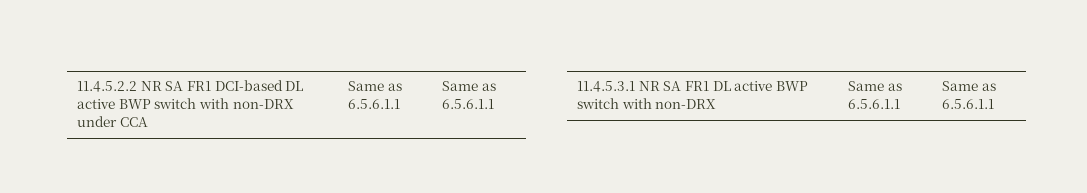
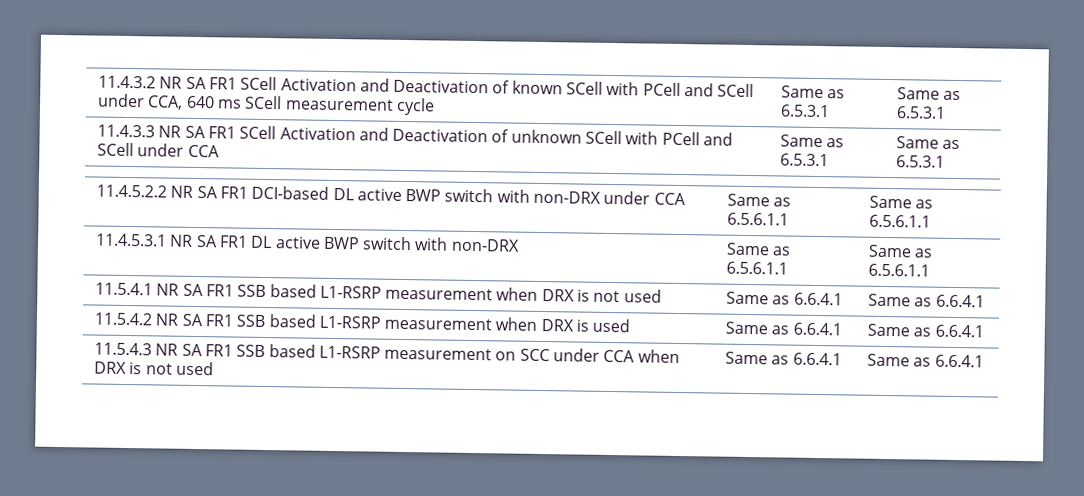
+ 11.4.3.2 NR SA FR1 SCell Activation and Deactivation of known SCell with PCell and SCell under CCA, 640 ms SCell measurement cycle | Same as 6.5.3.1 | Same as 6.5.3.1
+ 11.4.3.3 NR SA FR1 SCell Activation and Deactivation of unknown SCell with PCell and SCell under CCA | Same as 6.5.3.1 | Same as 6.5.3.1
+ 11.5.4.1 NR SA FR1 SSB based L1-RSRP measurement when DRX is not used | Same as 6.6.4.1 | Same as 6.6.4.1
+ 11.5.4.2 NR SA FR1 SSB based L1-RSRP measurement when DRX is used | Same as 6.6.4.1 | Same as 6.6.4.1
+ 11.5.4.3 NR SA FR1 SSB based L1-RSRP measurement on SCC under CCA when DRX is not used | Same as 6.6.4.1 | Same as 6.6.4.1

